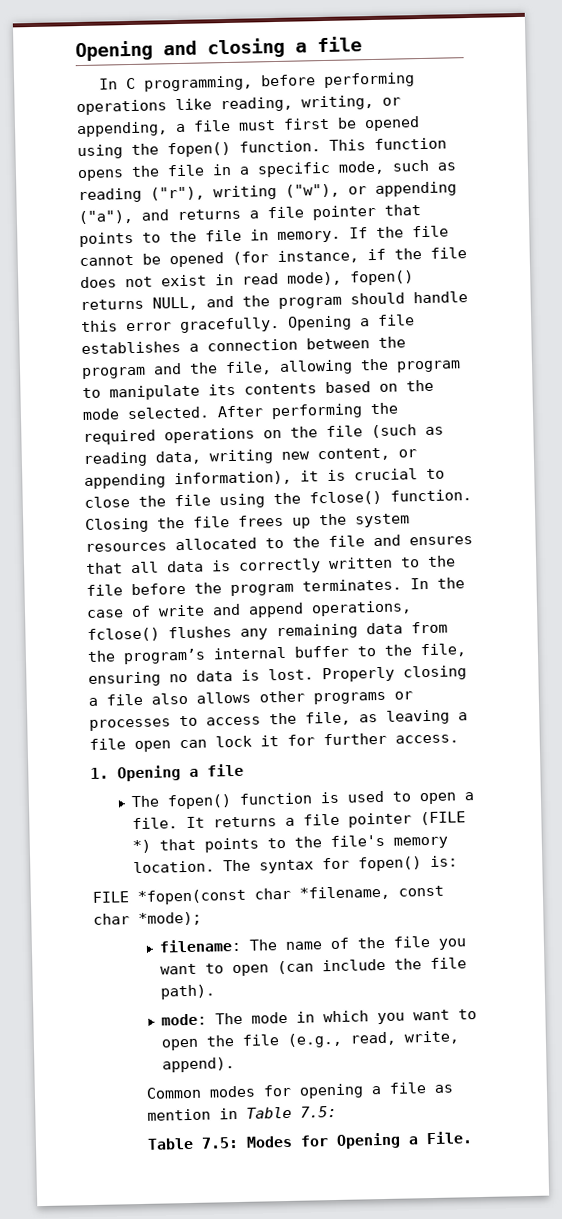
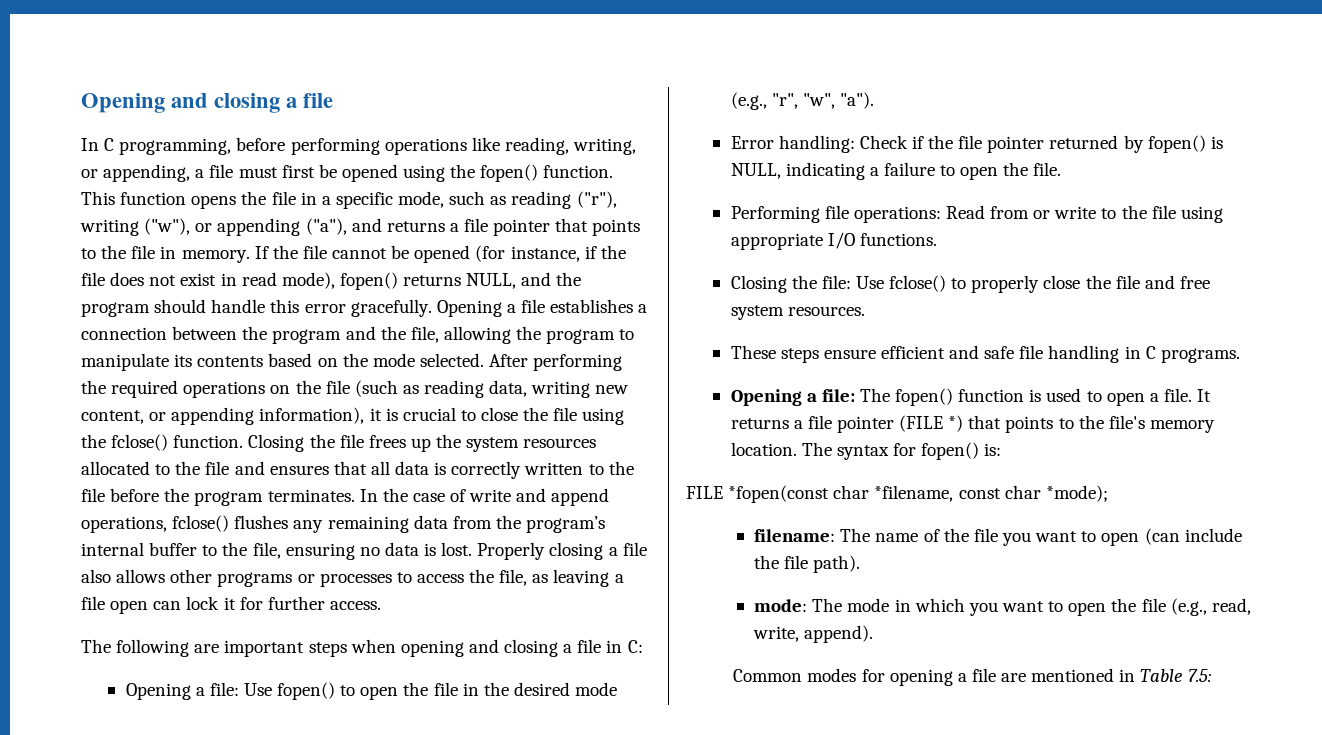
- 1. Opening a file
- The fopen() function is used to open a file.
+ The following are important steps when opening and closing a file in C:
+ Opening a file: Use fopen() to open the file in the desired mode (e.g., "r", "w", "a").
+ Error handling: Check if the file pointer returned by fopen() is NULL, indicating a failure to open the file.
+ Performing file operations: Read from or write to the file using appropriate I/O functions.
+ Closing the file: Use fclose() to properly close the file and free system resources.
+ These steps ensure efficient and safe file handling in C programs.
+ Opening a file: The fopen() function is used to open a file.
- Common modes for opening a file as mention in Table 7.5:
+ Common modes for opening a file are mentioned in Table 7.5:
- Table 7.5: Modes for Opening a File.

